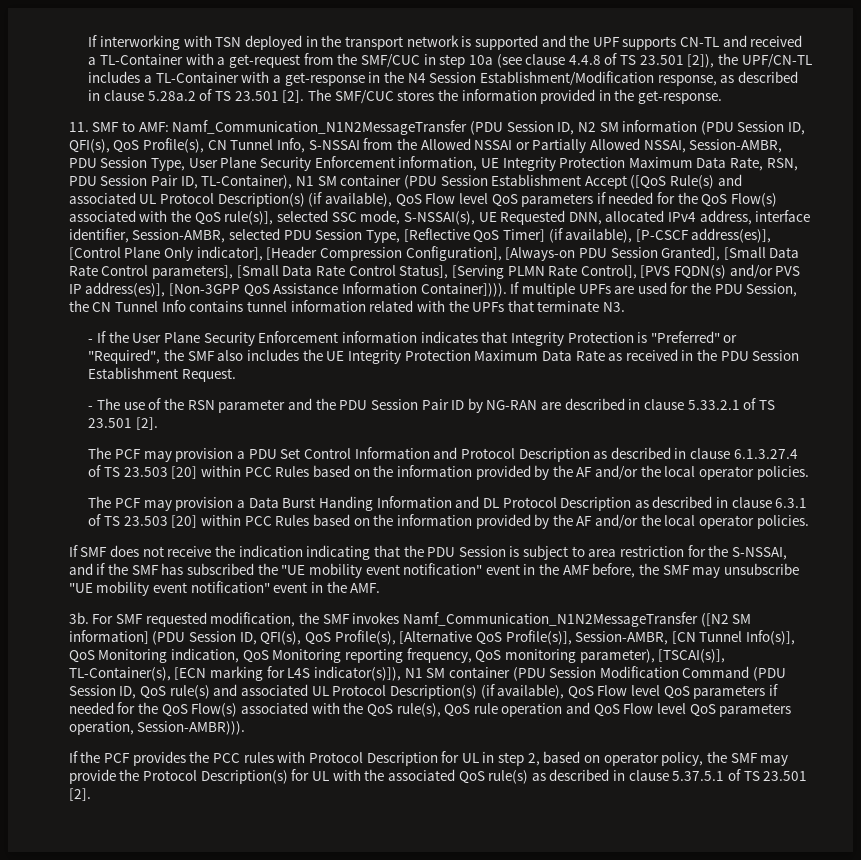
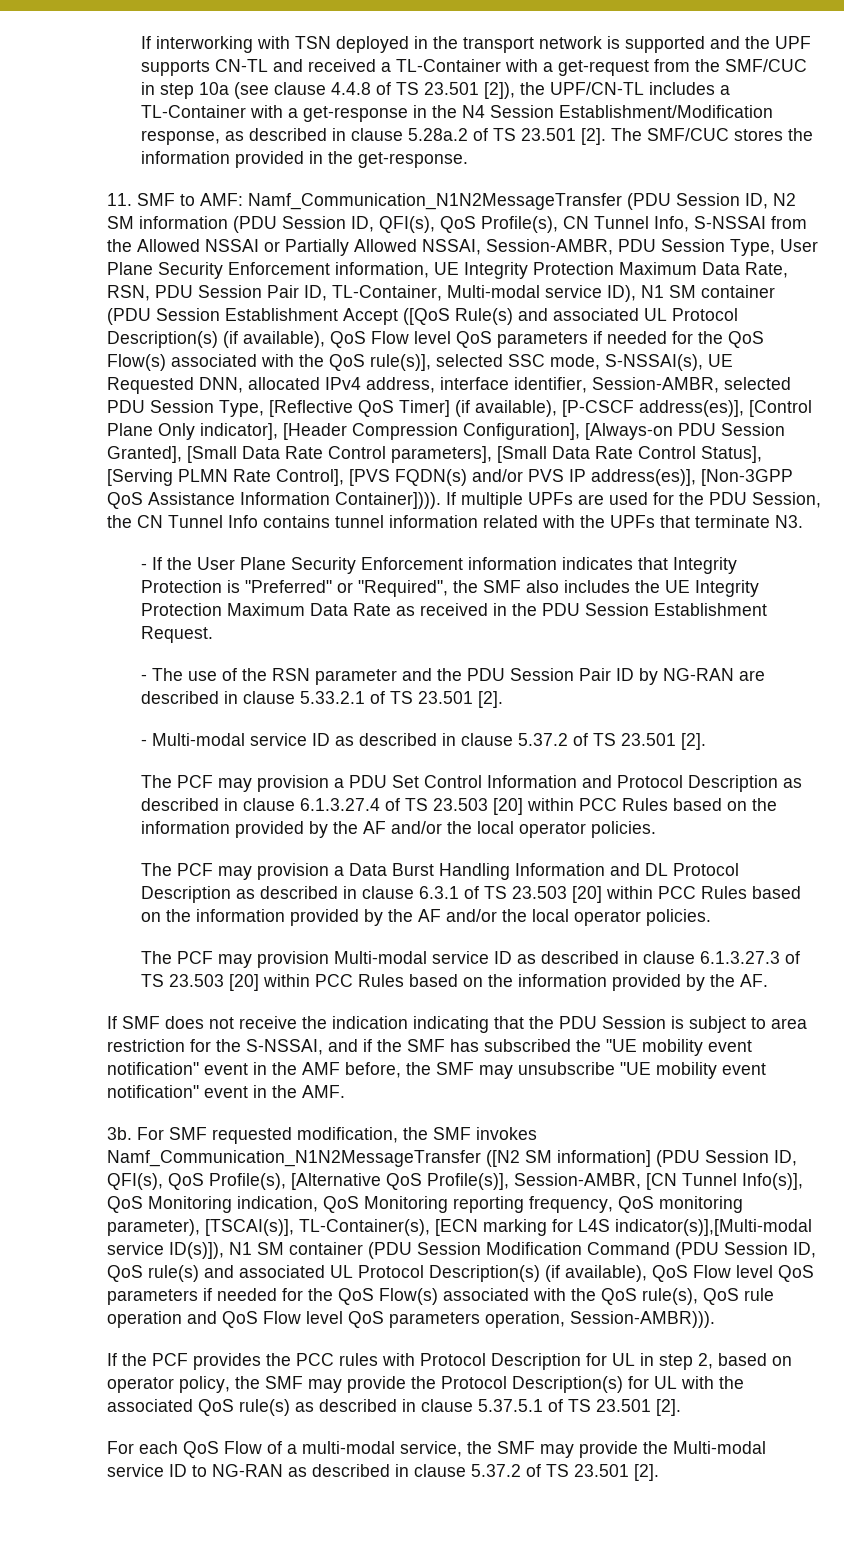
- Namf_Communication_N1N2MessageTransfer (PDU Session ID, N2 SM information (PDU Session ID, QFI(s), QoS Profile(s), CN Tunnel Info, S-NSSAI from the Allowed NSSAI or Partially Allowed NSSAI, Session-AMBR, PDU Session Type, User Plane Security Enforcement information, UE Integrity Protection Maximum Data Rate, RSN, PDU Session Pair ID, TL-Container), N1 SM container (PDU Session Establishment Accept ([QoS Rule(s) and associated UL Protocol Description(s) (if available), QoS Flow level QoS parameters if needed for the QoS Flow(s) associated with the QoS rule(s)], selected SSC mode, S-NSSAI(s), UE Requested DNN, allocated IPv4 address, interface identifier, Session-AMBR, selected PDU Session Type, [Reflective QoS Timer] (if available), [P-CSCF address(es)], [Control Plane Only indicator], [Header Compression Configuration], [Always-on PDU Session Granted], [Small Data Rate Control parameters], [Small Data Rate Control Status], [Serving PLMN Rate Control], [PVS FQDN(s) and/or PVS IP address(es)], [Non-3GPP QoS Assistance Information Container]))).
+ Namf_Communication_N1N2MessageTransfer (PDU Session ID, N2 SM information (PDU Session ID, QFI(s), QoS Profile(s), CN Tunnel Info, S-NSSAI from the Allowed NSSAI or Partially Allowed NSSAI, Session-AMBR, PDU Session Type, User Plane Security Enforcement information, UE Integrity Protection Maximum Data Rate, RSN, PDU Session Pair ID, TL-Container, Multi-modal service ID), N1 SM container (PDU Session Establishment Accept ([QoS Rule(s) and associated UL Protocol Description(s) (if available), QoS Flow level QoS parameters if needed for the QoS Flow(s) associated with the QoS rule(s)], selected SSC mode, S-NSSAI(s), UE Requested DNN, allocated IPv4 address, interface identifier, Session-AMBR, selected PDU Session Type, [Reflective QoS Timer] (if available), [P-CSCF address(es)], [Control Plane Only indicator], [Header Compression Configuration], [Always-on PDU Session Granted], [Small Data Rate Control parameters], [Small Data Rate Control Status], [Serving PLMN Rate Control], [PVS FQDN(s) and/or PVS IP address(es)], [Non-3GPP QoS Assistance Information Container]))).
+ - Multi-modal service ID as described in clause 5.37.2 of TS 23.501 [2].
- The PCF may provision a Data Burst Handing Information and DL Protocol Description as described in clause 6.3.1 of TS 23.503 [20] within PCC Rules based on the information provided by the AF and/or the local operator policies.
+ The PCF may provision a Data Burst Handling Information and DL Protocol Description as described in clause 6.3.1 of TS 23.503 [20] within PCC Rules based on the information provided by the AF and/or the local operator policies.
+ The PCF may provision Multi-modal service ID as described in clause 6.1.3.27.3 of TS 23.503 [20] within PCC Rules based on the information provided by the AF.
- For SMF requested modification, the SMF invokes Namf_Communication_N1N2MessageTransfer ([N2 SM information] (PDU Session ID, QFI(s), QoS Profile(s), [Alternative QoS Profile(s)], Session-AMBR, [CN Tunnel Info(s)], QoS Monitoring indication, QoS Monitoring reporting frequency, QoS monitoring parameter), [TSCAI(s)], TL-Container(s), [ECN marking for L4S indicator(s)]), N1 SM container (PDU Session Modification Command (PDU Session ID, QoS rule(s) and associated UL Protocol Description(s) (if available), QoS Flow level QoS parameters if needed for the QoS Flow(s) associated with the QoS rule(s), QoS rule operation and QoS Flow level QoS parameters operation, Session-AMBR))).
+ For SMF requested modification, the SMF invokes Namf_Communication_N1N2MessageTransfer ([N2 SM information] (PDU Session ID, QFI(s), QoS Profile(s), [Alternative QoS Profile(s)], Session-AMBR, [CN Tunnel Info(s)], QoS Monitoring indication, QoS Monitoring reporting frequency, QoS monitoring parameter), [TSCAI(s)], TL-Container(s), [ECN marking for L4S indicator(s)],[Multi-modal service ID(s)]), N1 SM container (PDU Session Modification Command (PDU Session ID, QoS rule(s) and associated UL Protocol Description(s) (if available), QoS Flow level QoS parameters if needed for the QoS Flow(s) associated with the QoS rule(s), QoS rule operation and QoS Flow level QoS parameters operation, Session-AMBR))).
+ For each QoS Flow of a multi-modal service, the SMF may provide the Multi-modal service ID to NG-RAN as described in clause 5.37.2 of TS 23.501 [2].

